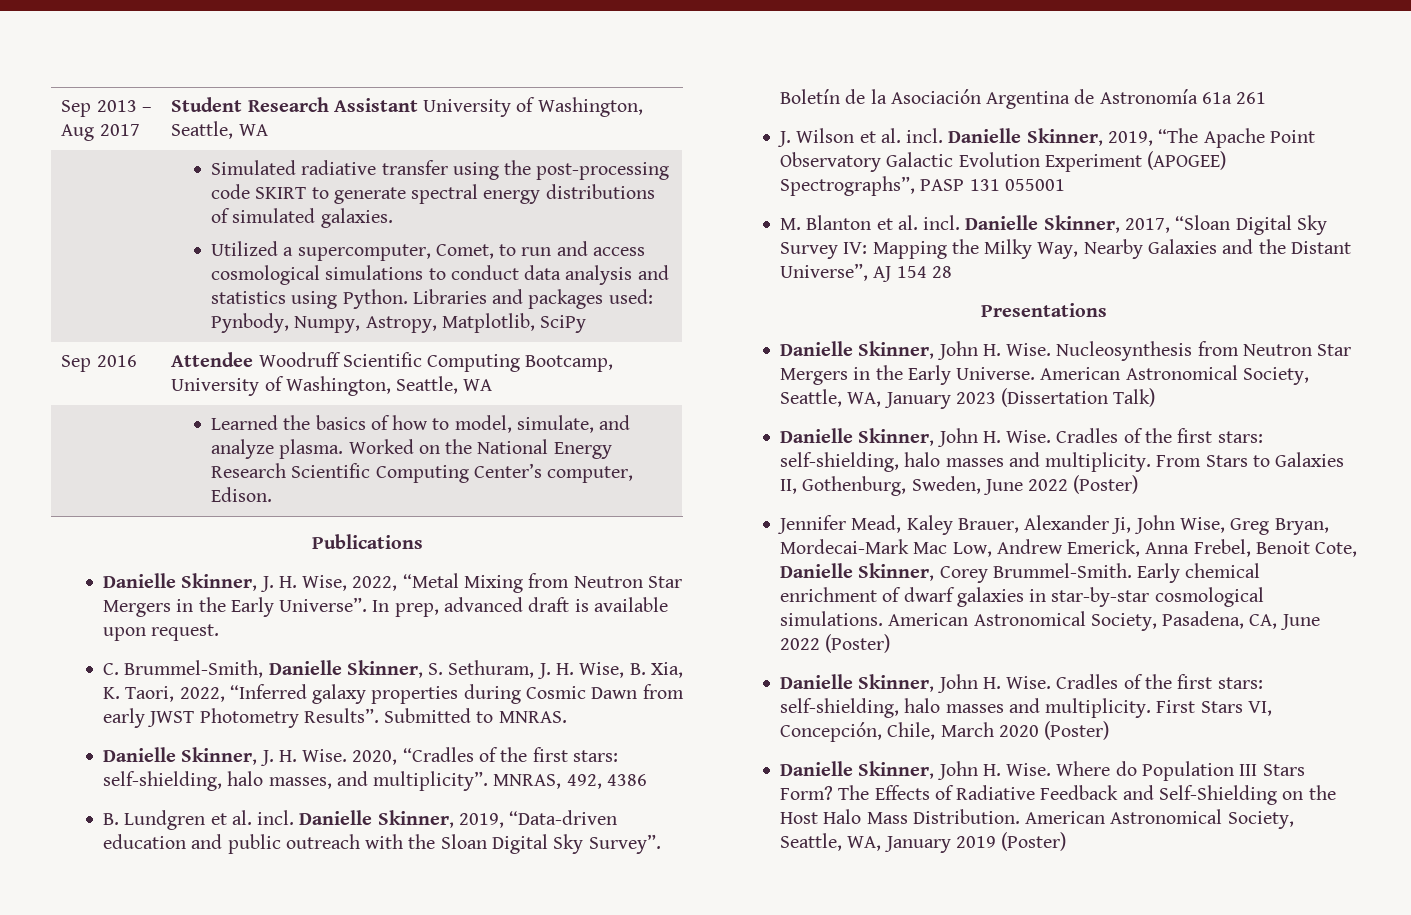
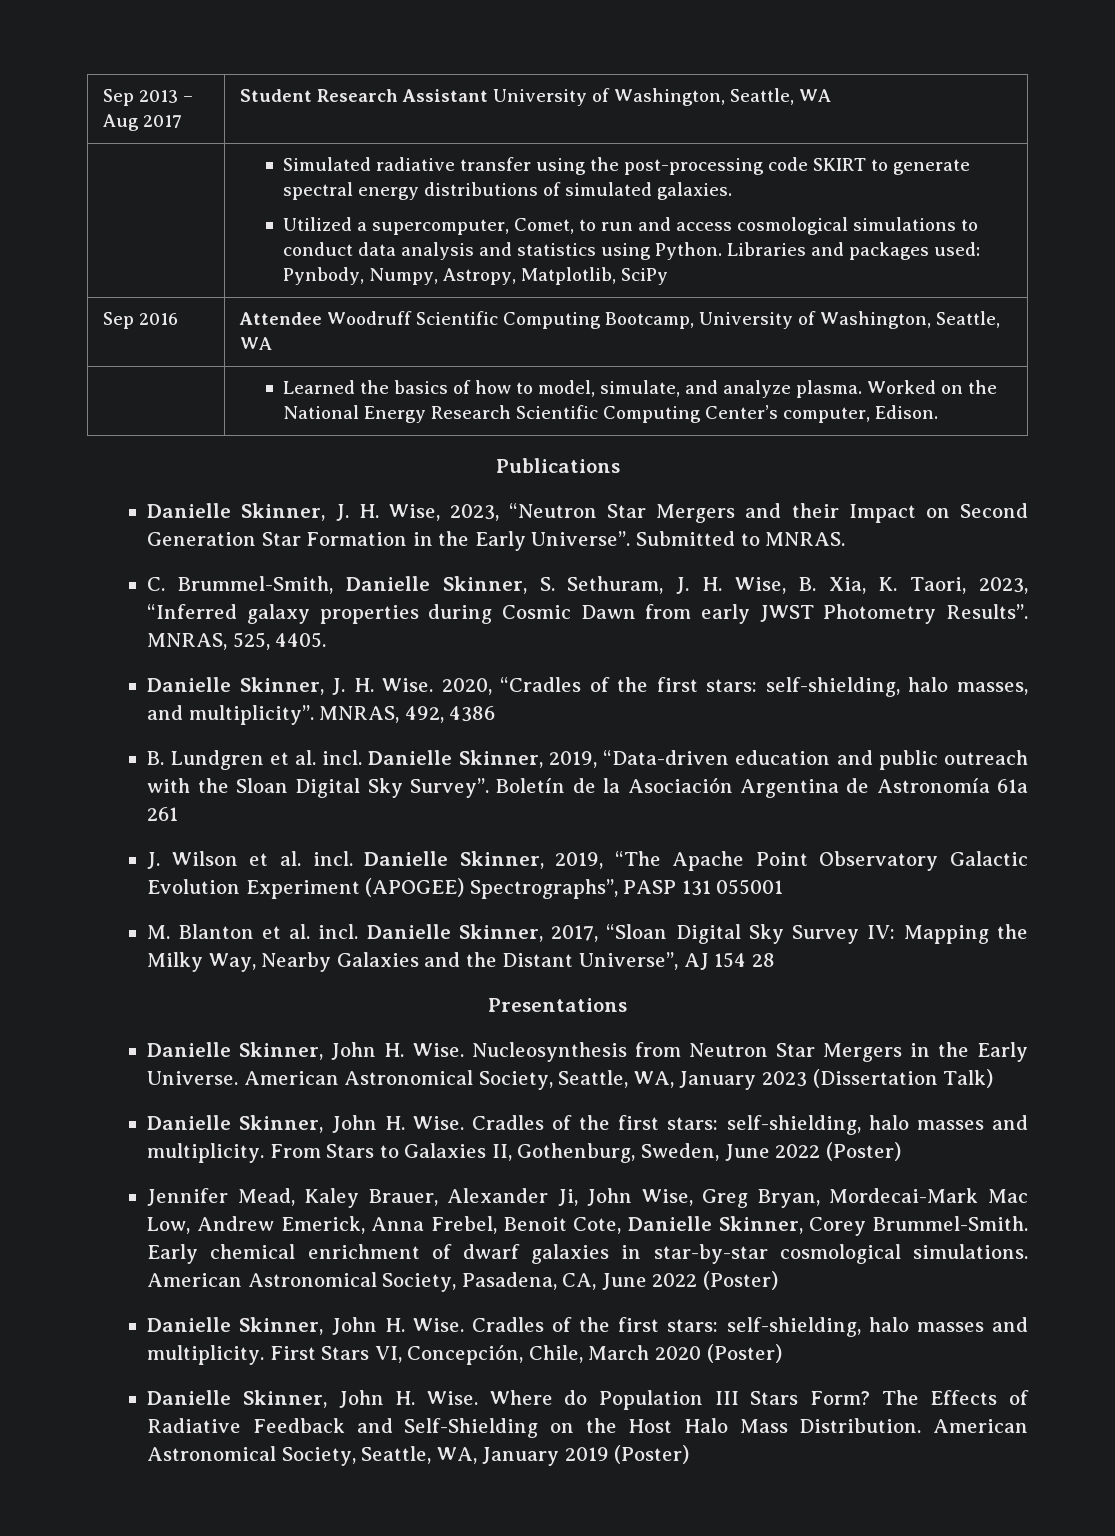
- Danielle Skinner, J. H. Wise, 2022, “Metal Mixing from Neutron Star Mergers in the Early Universe”. In prep, advanced draft is available upon request.
+ Danielle Skinner, J. H. Wise, 2023, “Neutron Star Mergers and their Impact on Second Generation Star Formation in the Early Universe”. Submitted to MNRAS.
- C. Brummel-Smith, Danielle Skinner, S. Sethuram, J. H. Wise, B. Xia, K. Taori, 2022, “Inferred galaxy properties during Cosmic Dawn from early JWST Photometry Results”.
+ C. Brummel-Smith, Danielle Skinner, S. Sethuram, J. H. Wise, B. Xia, K. Taori, 2023, “Inferred galaxy properties during Cosmic Dawn from early JWST Photometry Results”.
- Submitted to MNRAS.
+ MNRAS, 525, 4405.

